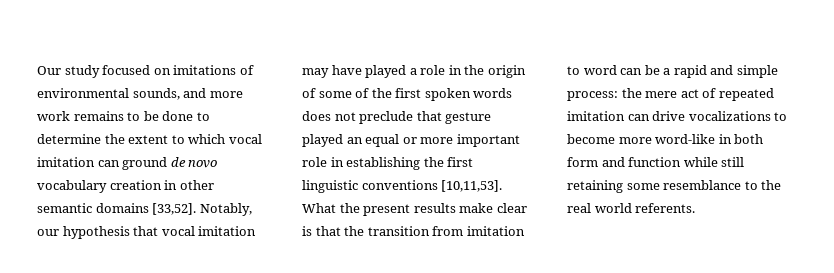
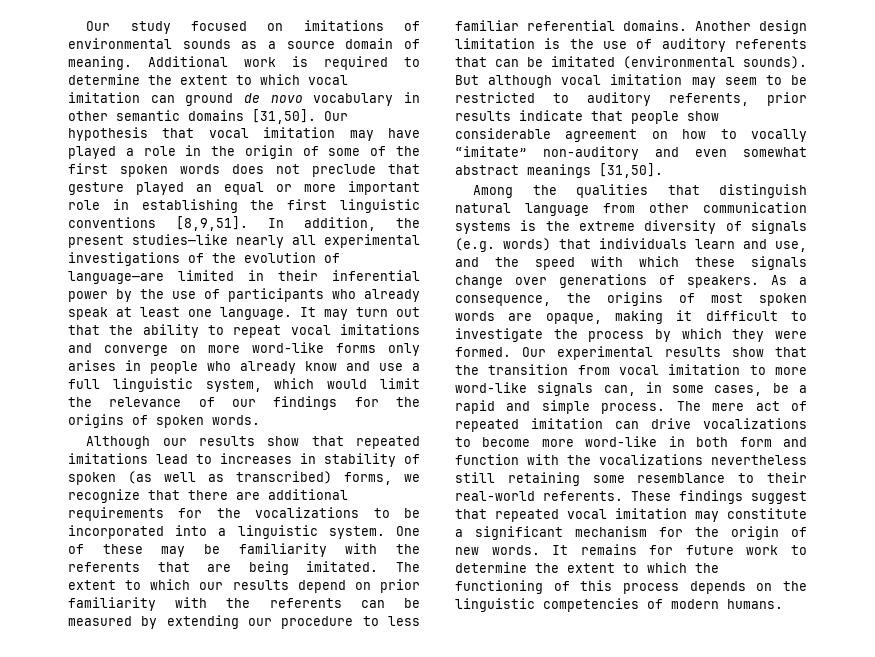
- Our study focused on imitations of environmental sounds, and more work remains to be done to determine the extent to which vocal imitation can ground de novo vocabulary creation in other semantic domains [33,52]. Notably, our hypothesis that vocal imitation may have played a role in the origin of some of the first spoken words does not preclude that gesture played an equal or more important role in establishing the first linguistic conventions [10,11,53]. What the present results make clear is that the transition from imitation to word can be a rapid and simple process: the mere act of repeated imitation can drive vocalizations to become more word-like in both form and function while still retaining some resemblance to the real world referents.
+ Our study focused on imitations of environmental sounds as a source domain of meaning. Additional work is required to determine the extent to which vocal imitation can ground de novo vocabulary in other semantic domains [31,50]. Our hypothesis that vocal imitation may have played a role in the origin of some of the first spoken words does not preclude that gesture played an equal or more important role in establishing the first linguistic conventions [8,9,51]. In addition, the present studies—like nearly all experimental investigations of the evolution of language—are limited in their inferential power by the use of participants who already speak at least one language. It may turn out that the ability to repeat vocal imitations and converge on more word-like forms only arises in people who already know and use a full linguistic system, which would limit the relevance of our findings for the origins of spoken words.
+ Although our results show that repeated imitations lead to increases in stability of spoken (as well as transcribed) forms, we recognize that there are additional requirements for the vocalizations to be incorporated into a linguistic system. One of these may be familiarity with the referents that are being imitated. The extent to which our results depend on prior familiarity with the referents can be measured by extending our procedure to less familiar referential domains. Another design limitation is the use of auditory referents that can be imitated (environmental sounds). But although vocal imitation may seem to be restricted to auditory referents, prior results indicate that people show considerable agreement on how to vocally “imitate” non-auditory and even somewhat abstract meanings [31,50].
+ Among the qualities that distinguish natural language from other communication systems is the extreme diversity of signals (e.g. words) that individuals learn and use, and the speed with which these signals change over generations of speakers. As a consequence, the origins of most spoken words are opaque, making it difficult to investigate the process by which they were formed. Our experimental results show that the transition from vocal imitation to more word-like signals can, in some cases, be a rapid and simple process. The mere act of repeated imitation can drive vocalizations to become more word-like in both form and function with the vocalizations nevertheless still retaining some resemblance to their real-world referents. These findings suggest that repeated vocal imitation may constitute a significant mechanism for the origin of new words. It remains for future work to determine the extent to which the functioning of this process depends on the linguistic competencies of modern humans.

